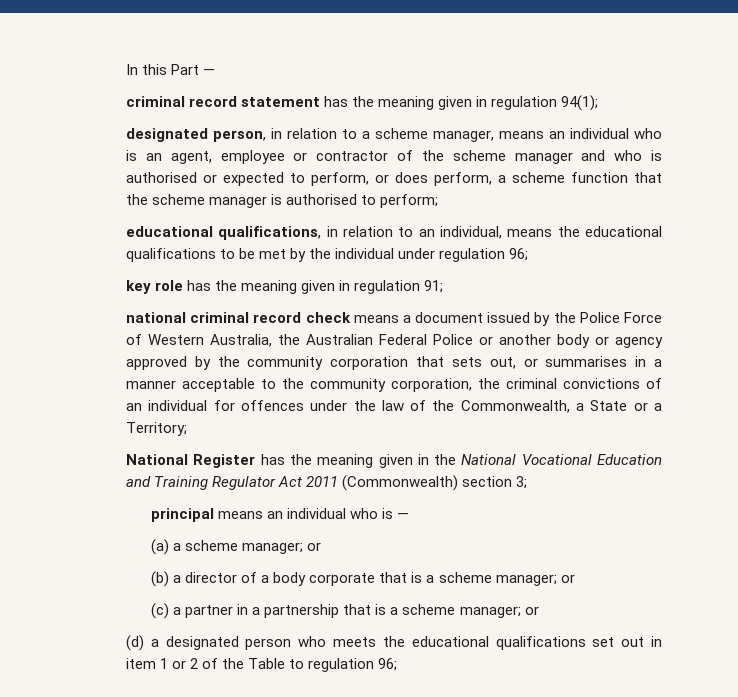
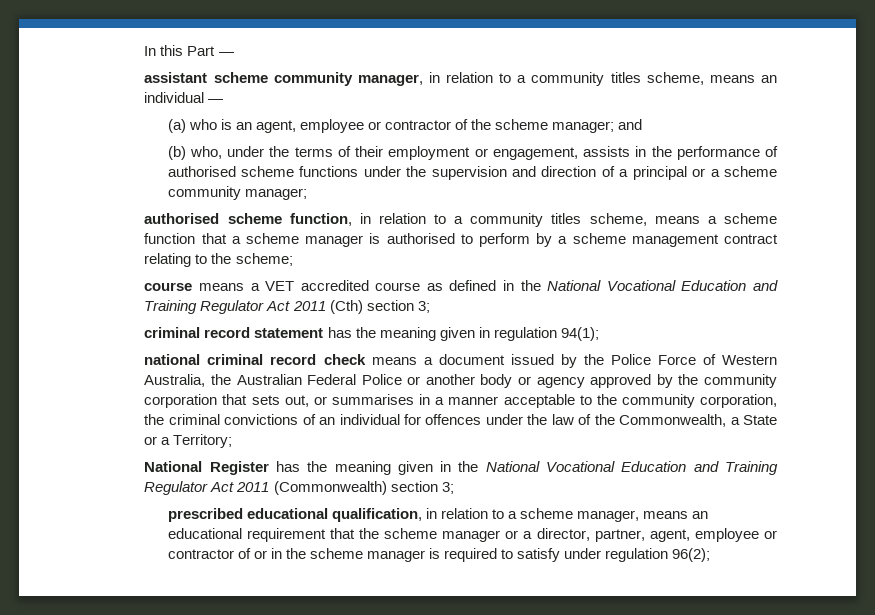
+ assistant scheme community manager, in relation to a community titles scheme, means an individual —
+ (a) who is an agent, employee or contractor of the scheme manager; and
+ (b) who, under the terms of their employment or engagement, assists in the performance of authorised scheme functions under the supervision and direction of a principal or a scheme community manager;
+ authorised scheme function, in relation to a community titles scheme, means a scheme function that a scheme manager is authorised to perform by a scheme management contract relating to the scheme;
+ course means a VET accredited course as defined in the National Vocational Education and Training Regulator Act 2011 (Cth) section 3;
- designated person, in relation to a scheme manager, means an individual who is an agent, employee or contractor of the scheme manager and who is authorised or expected to perform, or does perform, a scheme function that the scheme manager is authorised to perform;
- educational qualifications, in relation to an individual, means the educational qualifications to be met by the individual under regulation 96;
- key role has the meaning given in regulation 91;
- principal means an individual who is —
- (a) a scheme manager; or
- (b) a director of a body corporate that is a scheme manager; or
- (c) a partner in a partnership that is a scheme manager; or
- (d) a designated person who meets the educational qualifications set out in item 1 or 2 of the Table to regulation 96;
+ prescribed educational qualification, in relation to a scheme manager, means an educational requirement that the scheme manager or a director, partner, agent, employee or contractor of or in the scheme manager is required to satisfy under regulation 96(2);

